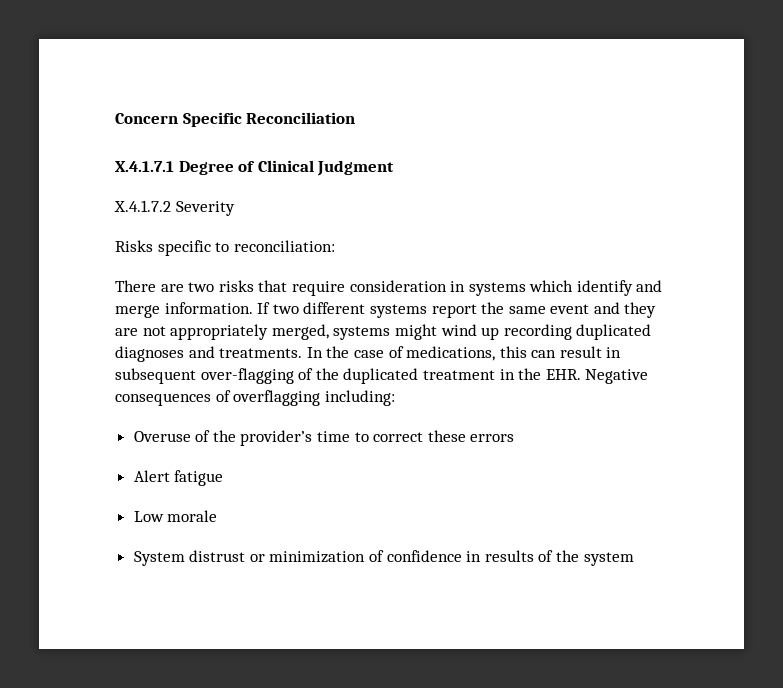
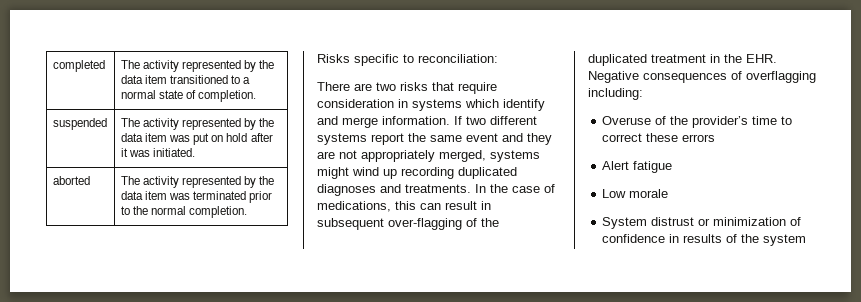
- Concern Specific Reconciliation
- X.4.1.7.1 Degree of Clinical Judgment
- X.4.1.7.2 Severity
+ completed | The activity represented by the data item transitioned to a normal state of completion.
+ suspended | The activity represented by the data item was put on hold after it was initiated.
+ aborted | The activity represented by the data item was terminated prior to the normal completion.

